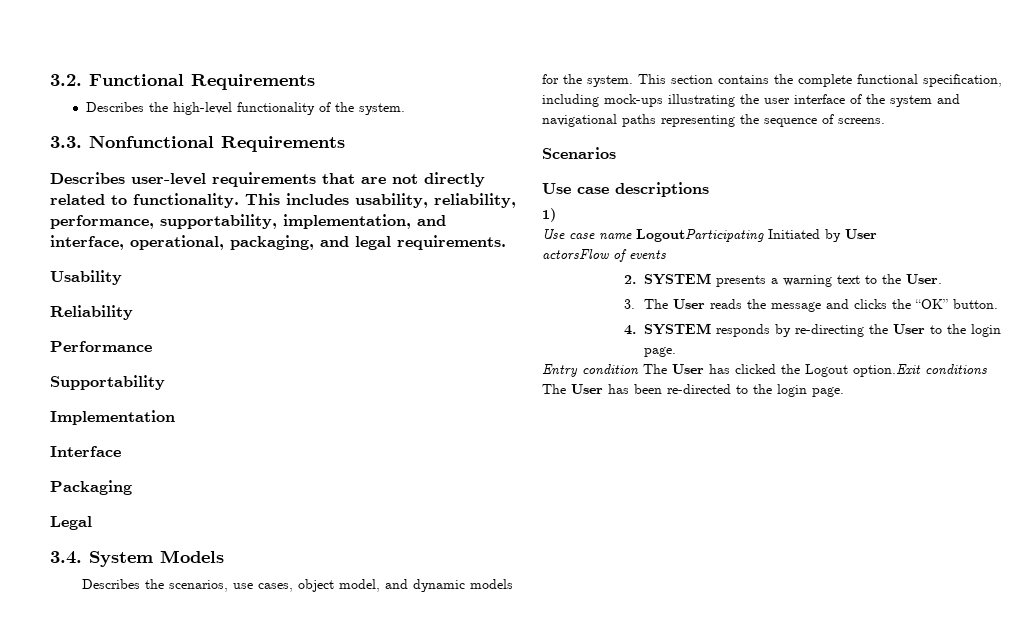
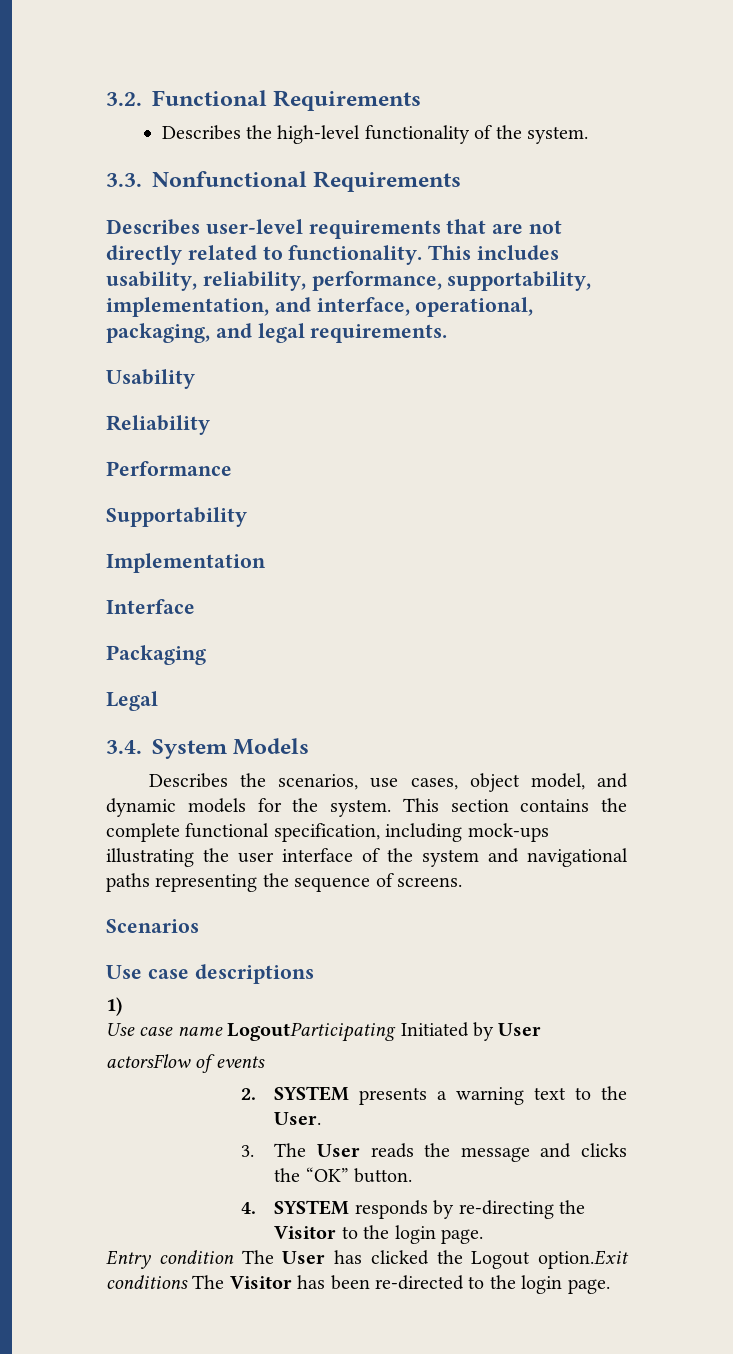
- 4. SYSTEM responds by re-directing the User to the login page.
+ 4. SYSTEM responds by re-directing the Visitor to the login page.
- Entry condition The User has clicked the Logout option.Exit conditions The User has been re-directed to the login page.
+ Entry condition The User has clicked the Logout option.Exit conditions The Visitor has been re-directed to the login page.

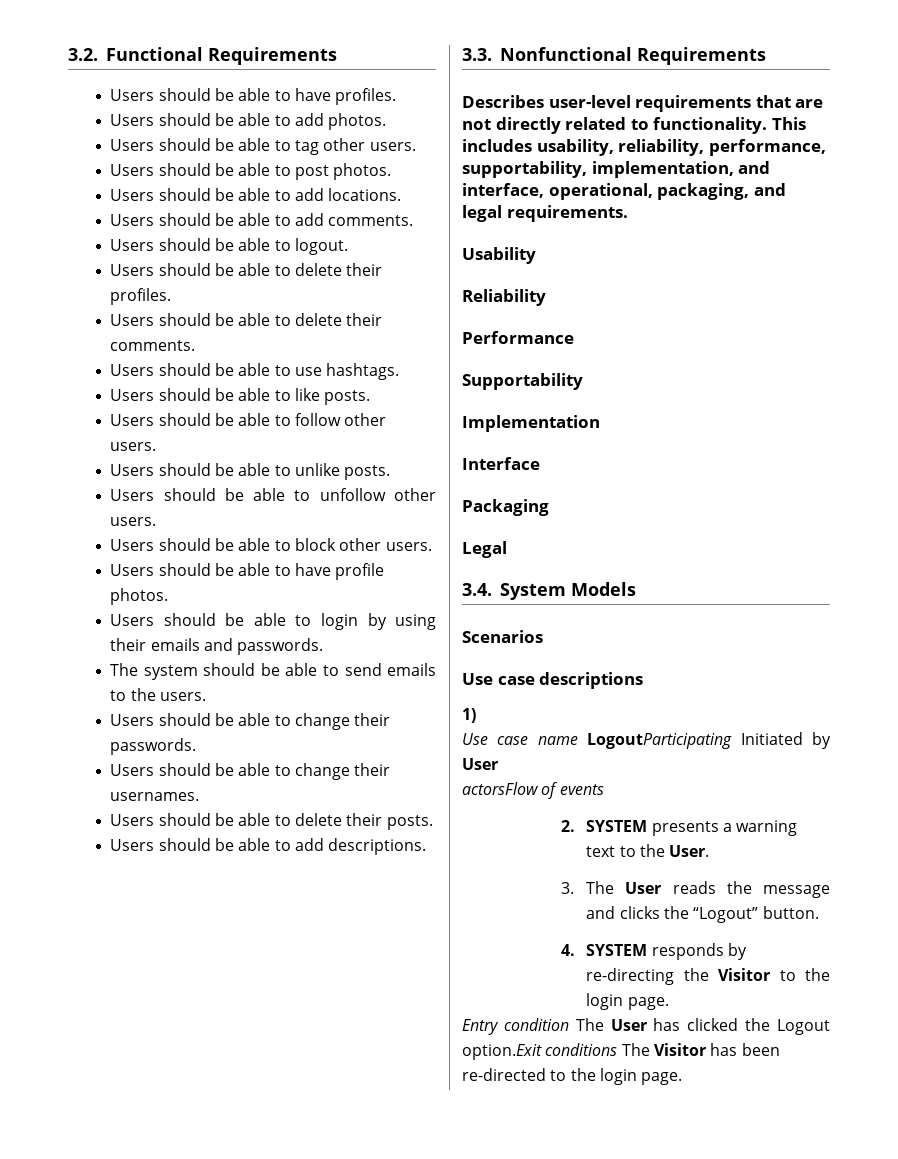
- Describes the high-level functionality of the system.
+ Users should be able to have profiles.
+ Users should be able to add photos.
+ Users should be able to tag other users.
+ Users should be able to post photos.
+ Users should be able to add locations.
+ Users should be able to add comments.
+ Users should be able to logout.
+ Users should be able to delete their profiles.
+ Users should be able to delete their comments.
+ Users should be able to use hashtags.
+ Users should be able to like posts.
+ Users should be able to follow other users.
+ Users should be able to unlike posts.
+ Users should be able to unfollow other users.
+ Users should be able to block other users.
+ Users should be able to have profile photos.
+ Users should be able to login by using their emails and passwords.
+ The system should be able to send emails to the users.
+ Users should be able to change their passwords.
+ Users should be able to change their usernames.
+ Users should be able to delete their posts.
+ Users should be able to add descriptions.
- Describes the scenarios, use cases, object model, and dynamic models for the system. This section contains the complete functional specification, including mock-ups illustrating the user interface of the system and navigational paths representing the sequence of screens.
- 3. The User reads the message and clicks the “OK” button.
+ 3. The User reads the message and clicks the “Logout” button.

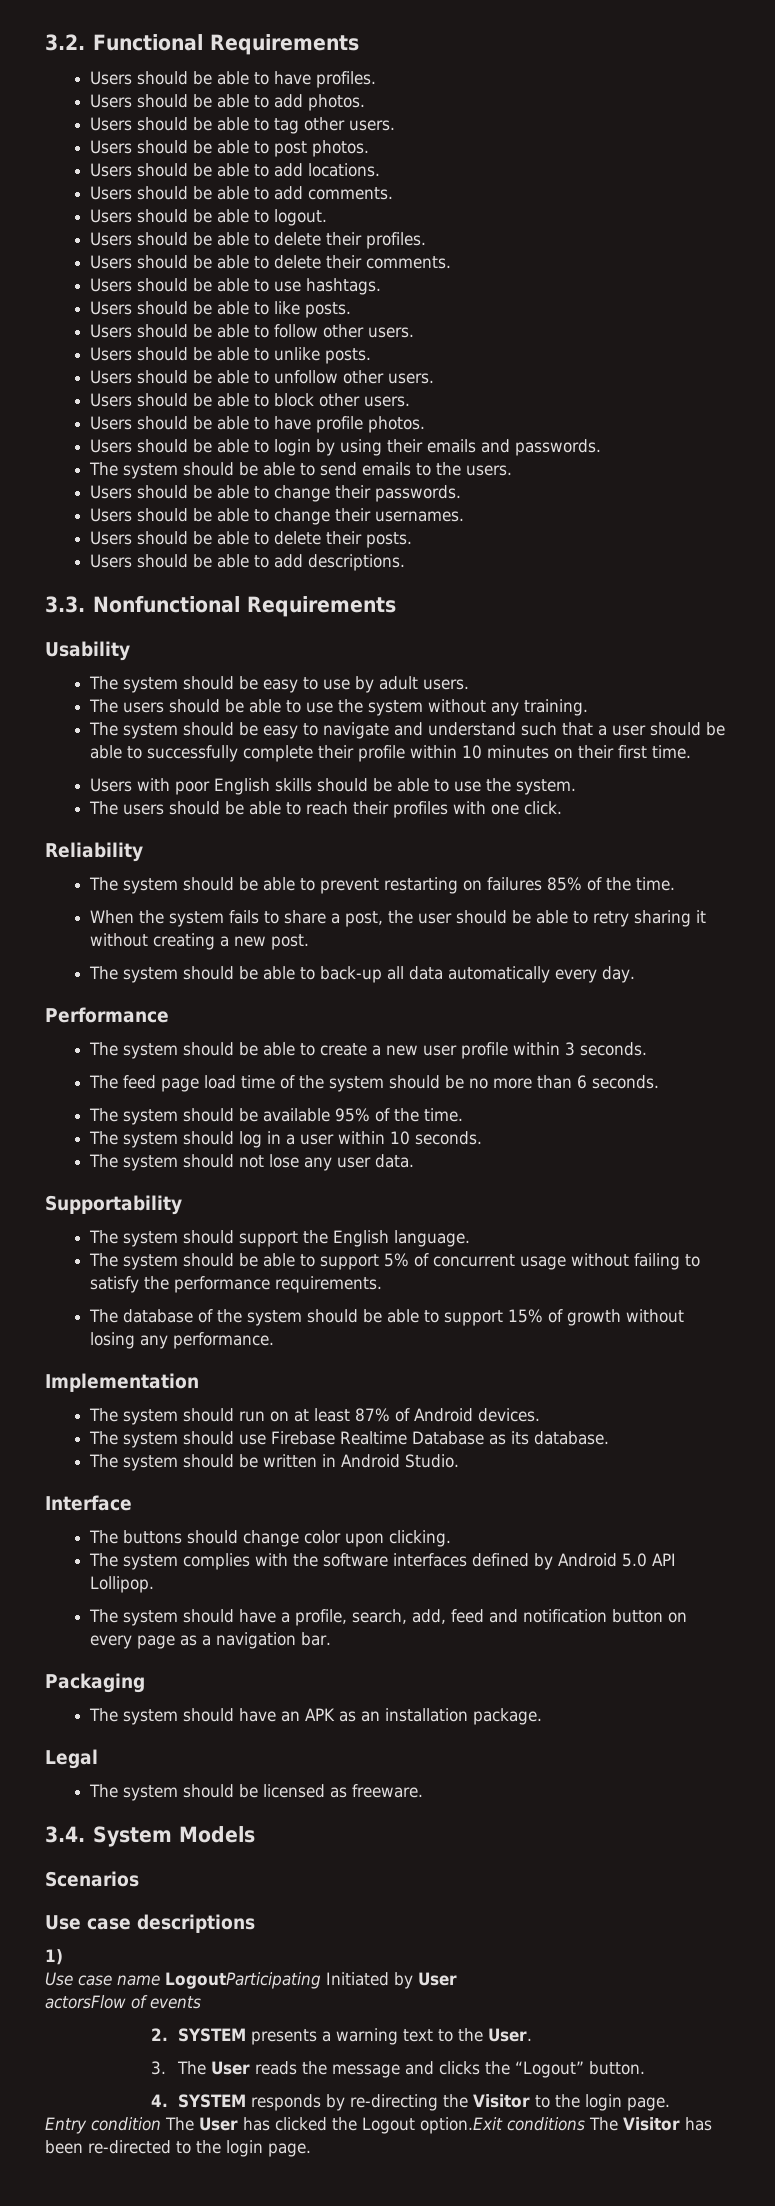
- Describes user-level requirements that are not directly related to functionality. This includes usability, reliability, performance, supportability, implementation, and interface, operational, packaging, and legal requirements.
  Usability
+ The system should be easy to use by adult users.
+ The users should be able to use the system without any training.
+ The system should be easy to navigate and understand such that a user should be able to successfully complete their profile within 10 minutes on their first time.
+ Users with poor English skills should be able to use the system.
+ The users should be able to reach their profiles with one click.
  Reliability
+ The system should be able to prevent restarting on failures 85% of the time.
+ When the system fails to share a post, the user should be able to retry sharing it without creating a new post.
+ The system should be able to back-up all data automatically every day.
  Performance
+ The system should be able to create a new user profile within 3 seconds.
+ The feed page load time of the system should be no more than 6 seconds.
+ The system should be available 95% of the time.
+ The system should log in a user within 10 seconds.
+ The system should not lose any user data.
  Supportability
+ The system should support the English language.
+ The system should be able to support 5% of concurrent usage without failing to satisfy the performance requirements.
+ The database of the system should be able to support 15% of growth without losing any performance.
  Implementation
+ The system should run on at least 87% of Android devices.
+ The system should use Firebase Realtime Database as its database.
+ The system should be written in Android Studio.
  Interface
+ The buttons should change color upon clicking.
+ The system complies with the software interfaces defined by Android 5.0 API Lollipop.
+ The system should have a profile, search, add, feed and notification button on every page as a navigation bar.
  Packaging
+ The system should have an APK as an installation package.
  Legal
+ The system should be licensed as freeware.

